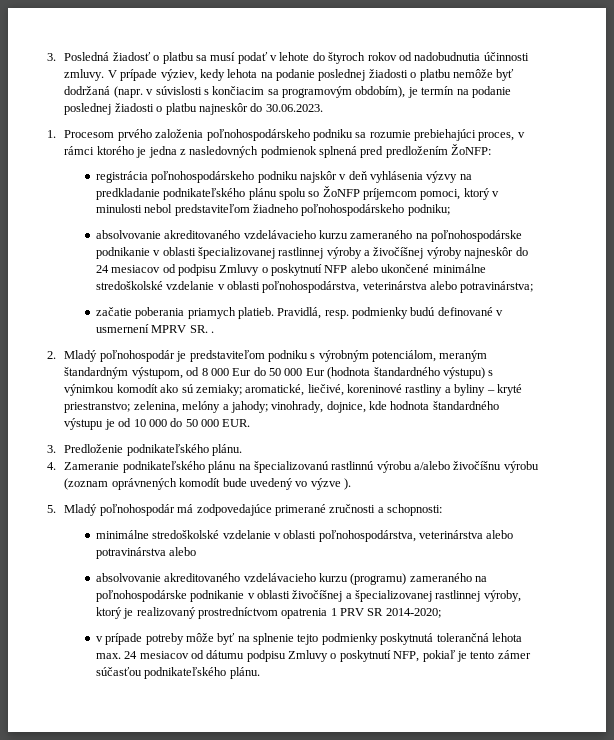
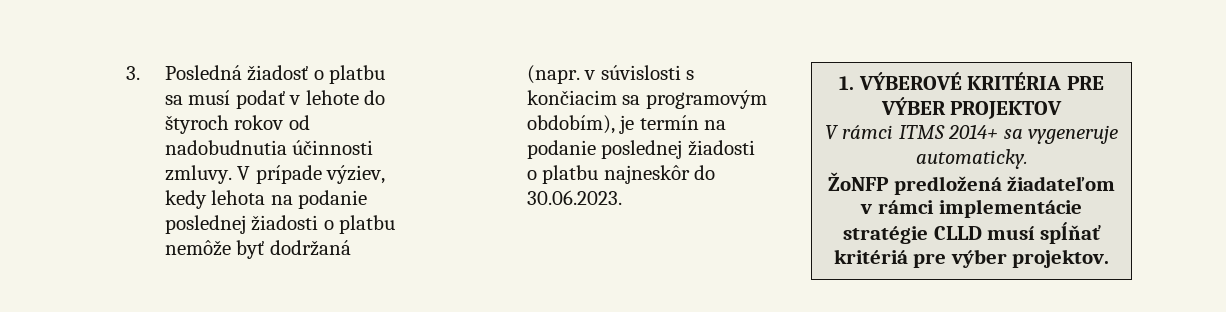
- 1. Procesom prvého založenia poľnohospodárskeho podniku sa rozumie prebiehajúci proces, v rámci ktorého je jedna z nasledovných podmienok splnená pred predložením ŽoNFP:
- registrácia poľnohospodárskeho podniku najskôr v deň vyhlásenia výzvy na predkladanie podnikateľského plánu spolu so ŽoNFP príjemcom pomoci, ktorý v minulosti nebol predstaviteľom žiadneho poľnohospodárskeho podniku;
- absolvovanie akreditovaného vzdelávacieho kurzu zameraného na poľnohospodárske podnikanie v oblasti špecializovanej rastlinnej výroby a živočíšnej výroby najneskôr do 24 mesiacov od podpisu Zmluvy o poskytnutí NFP alebo ukončené minimálne stredoškolské vzdelanie v oblasti poľnohospodárstva, veterinárstva alebo potravinárstva;
- začatie poberania priamych platieb. Pravidlá, resp. podmienky budú definované v usmernení MPRV SR. .
- 2. Mladý poľnohospodár je predstaviteľom podniku s výrobným potenciálom, meraným štandardným výstupom, od 8 000 Eur do 50 000 Eur (hodnota štandardného výstupu) s výnimkou komodít ako sú zemiaky; aromatické, liečivé, koreninové rastliny a byliny – kryté priestranstvo; zelenina, melóny a jahody; vinohrady, dojnice, kde hodnota štandardného výstupu je od 10 000 do 50 000 EUR.
- 3. Predloženie podnikateľského plánu.
- 4. Zameranie podnikateľského plánu na špecializovanú rastlinnú výrobu a/alebo živočíšnu výrobu (zoznam oprávnených komodít bude uvedený vo výzve ).
- 5. Mladý poľnohospodár má zodpovedajúce primerané zručnosti a schopnosti:
- minimálne stredoškolské vzdelanie v oblasti poľnohospodárstva, veterinárstva alebo potravinárstva alebo
- absolvovanie akreditovaného vzdelávacieho kurzu (programu) zameraného na poľnohospodárske podnikanie v oblasti živočíšnej a špecializovanej rastlinnej výroby, ktorý je realizovaný prostredníctvom opatrenia 1 PRV SR 2014-2020;
- v prípade potreby môže byť na splnenie tejto podmienky poskytnutá tolerančná lehota max. 24 mesiacov od dátumu podpisu Zmluvy o poskytnutí NFP, pokiaľ je tento zámer súčasťou podnikateľského plánu.
+ 1. VÝBEROVÉ KRITÉRIA PRE VÝBER PROJEKTOV
+ V rámci ITMS 2014+ sa vygeneruje automaticky.
+ ŽoNFP predložená žiadateľom v rámci implementácie stratégie CLLD musí spĺňať kritériá pre výber projektov.

